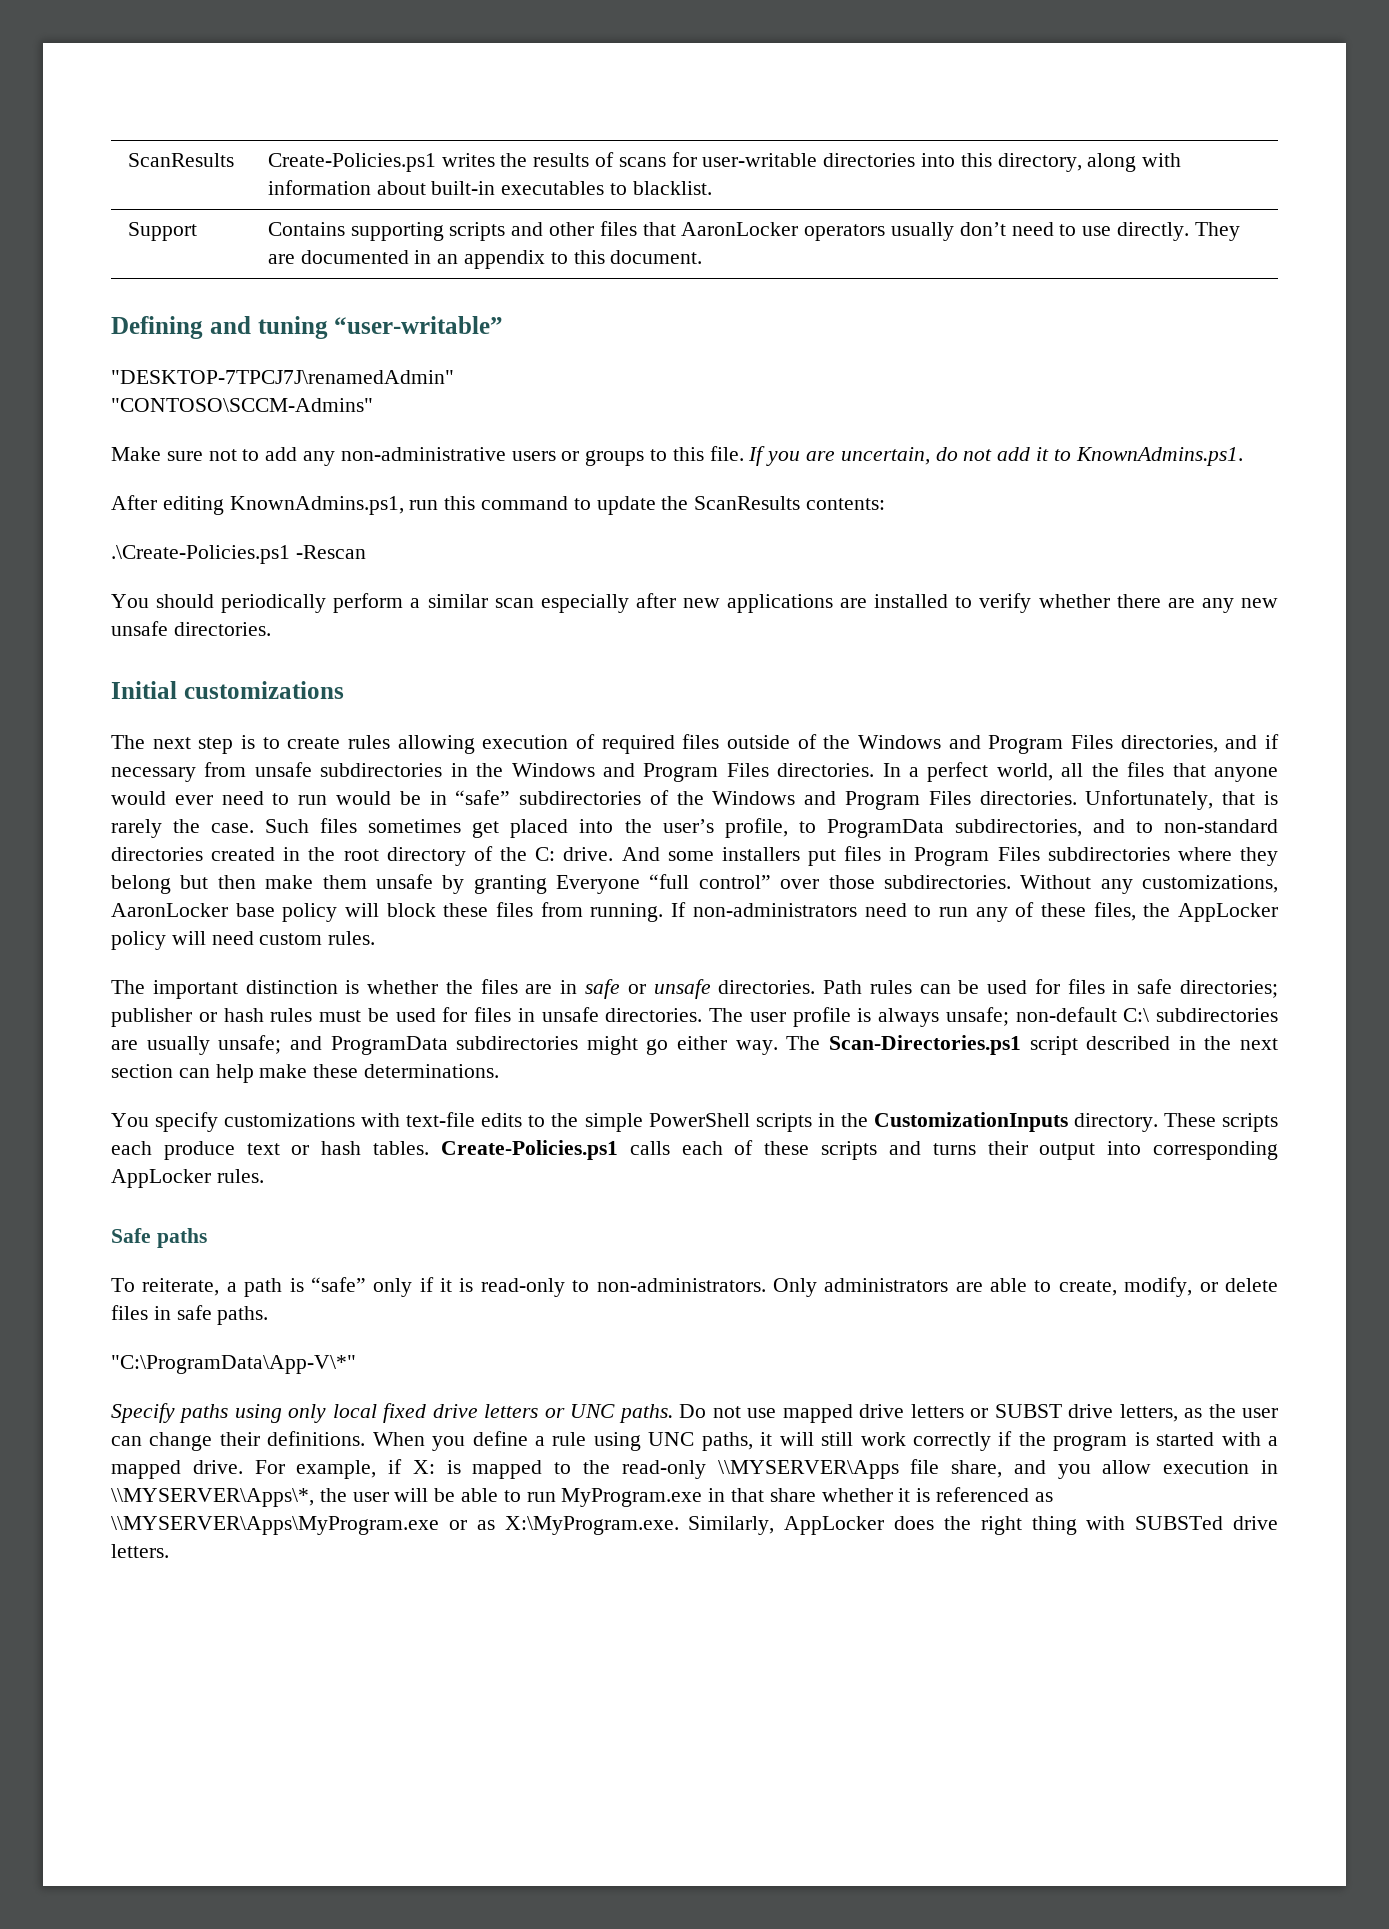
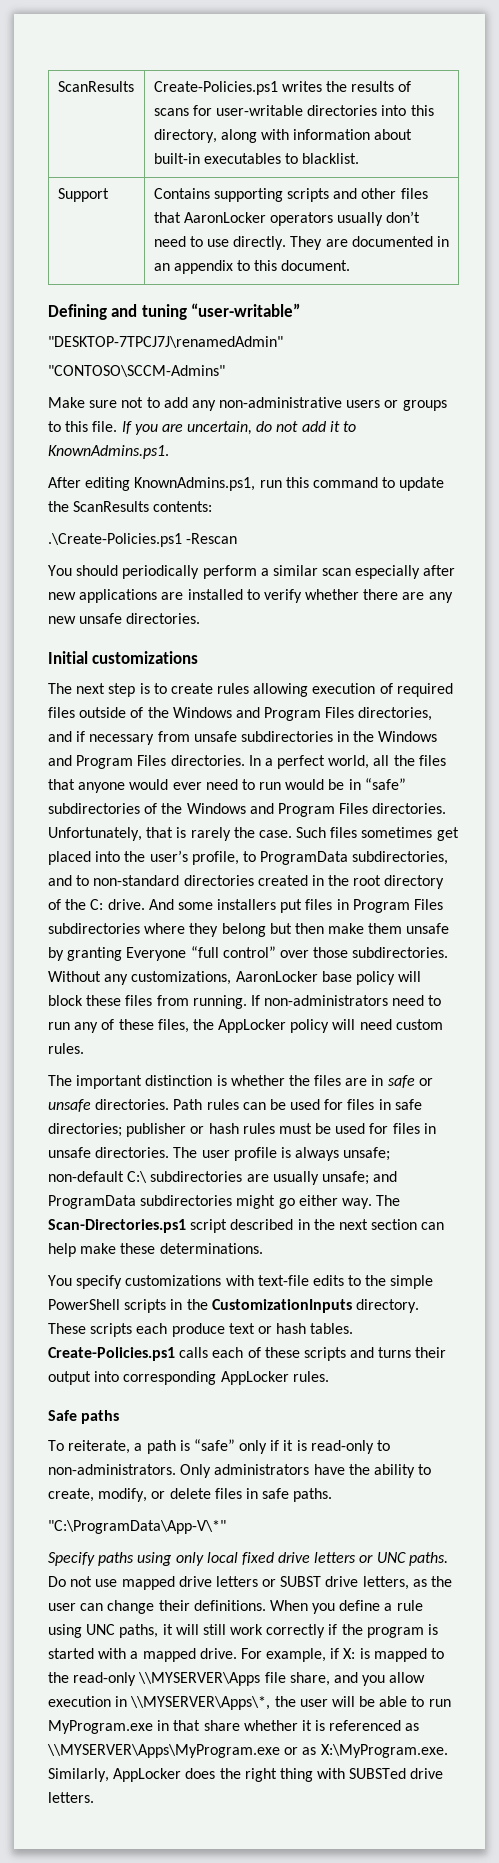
- Only administrators are able to create, modify, or delete files in safe paths.
+ Only administrators have the ability to create, modify, or delete files in safe paths.

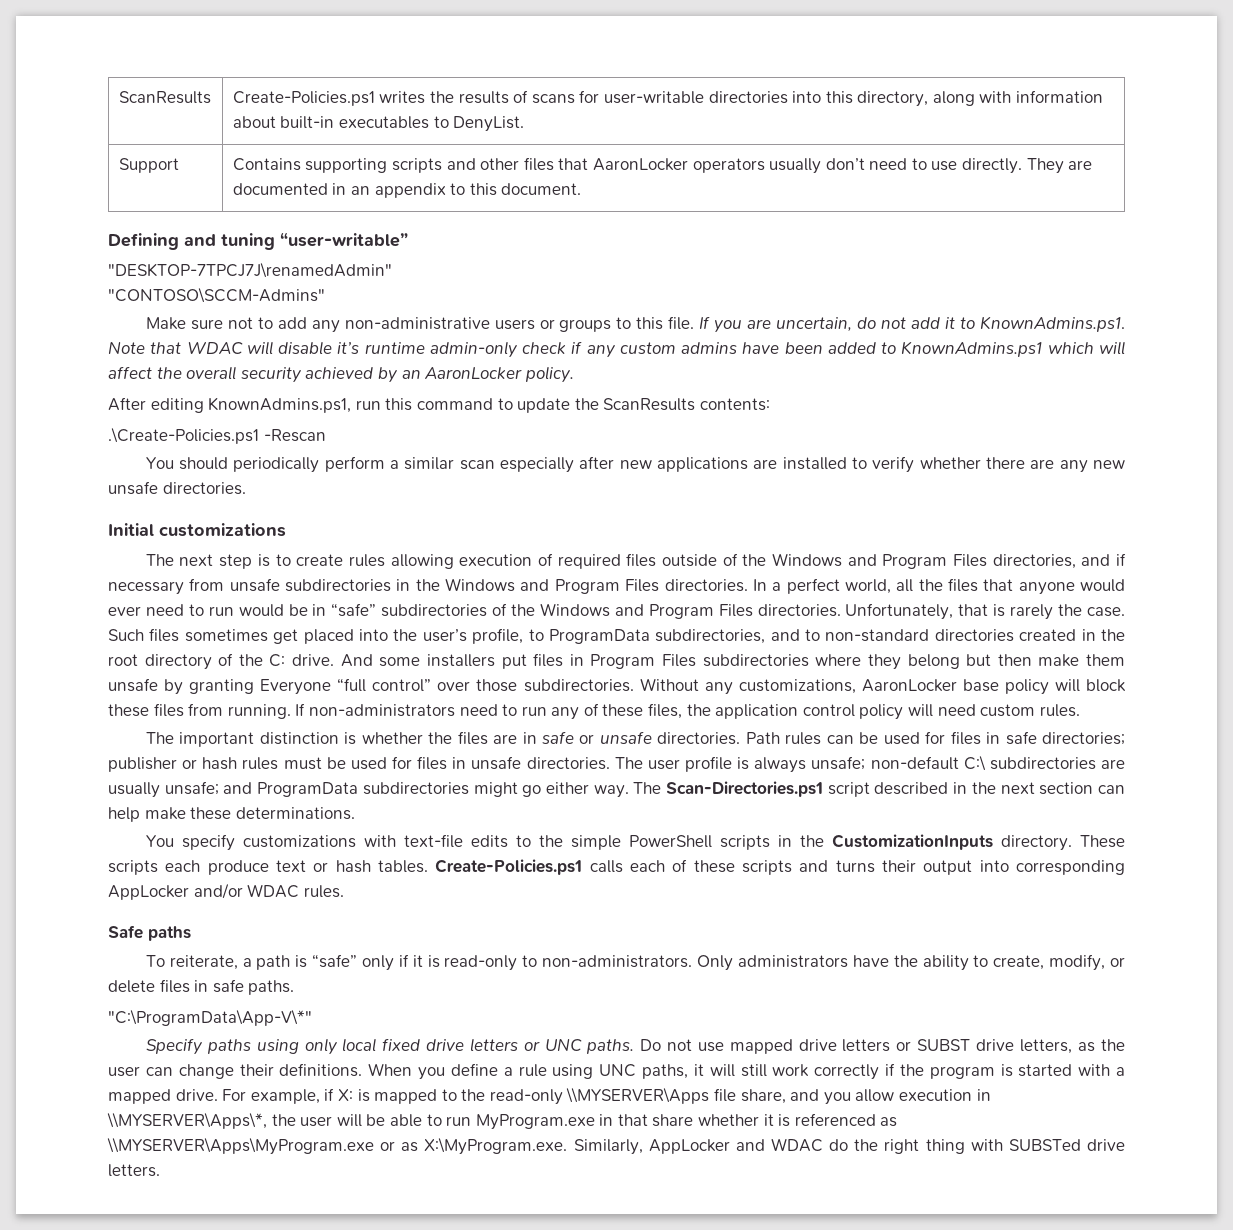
- ScanResults | Create-Policies.ps1 writes the results of scans for user-writable directories into this directory, along with information about built-in executables to blacklist.
+ ScanResults | Create-Policies.ps1 writes the results of scans for user-writable directories into this directory, along with information about built-in executables to DenyList.
- If you are uncertain, do not add it to KnownAdmins.ps1.
+ If you are uncertain, do not add it to KnownAdmins.ps1. Note that WDAC will disable it’s runtime admin-only check if any custom admins have been added to KnownAdmins.ps1 which will affect the overall security achieved by an AaronLocker policy.
- If non-administrators need to run any of these files, the AppLocker policy will need custom rules.
+ If non-administrators need to run any of these files, the application control policy will need custom rules.
- Create-Policies.ps1 calls each of these scripts and turns their output into corresponding AppLocker rules.
+ Create-Policies.ps1 calls each of these scripts and turns their output into corresponding AppLocker and/or WDAC rules.
- For example, if X: is mapped to the read-only \\MYSERVER\Apps file share, and you allow execution in \\MYSERVER\Apps\*, the user will be able to run MyProgram.exe in that share whether it is referenced as \\MYSERVER\Apps\MyProgram.exe or as X:\MyProgram.exe. Similarly, AppLocker does the right thing with SUBSTed drive letters.
+ For example, if X: is mapped to the read-only \\MYSERVER\Apps file share, and you allow execution in \\MYSERVER\Apps\*, the user will be able to run MyProgram.exe in that share whether it is referenced as \\MYSERVER\Apps\MyProgram.exe or as X:\MyProgram.exe. Similarly, AppLocker and WDAC do the right thing with SUBSTed drive letters.

